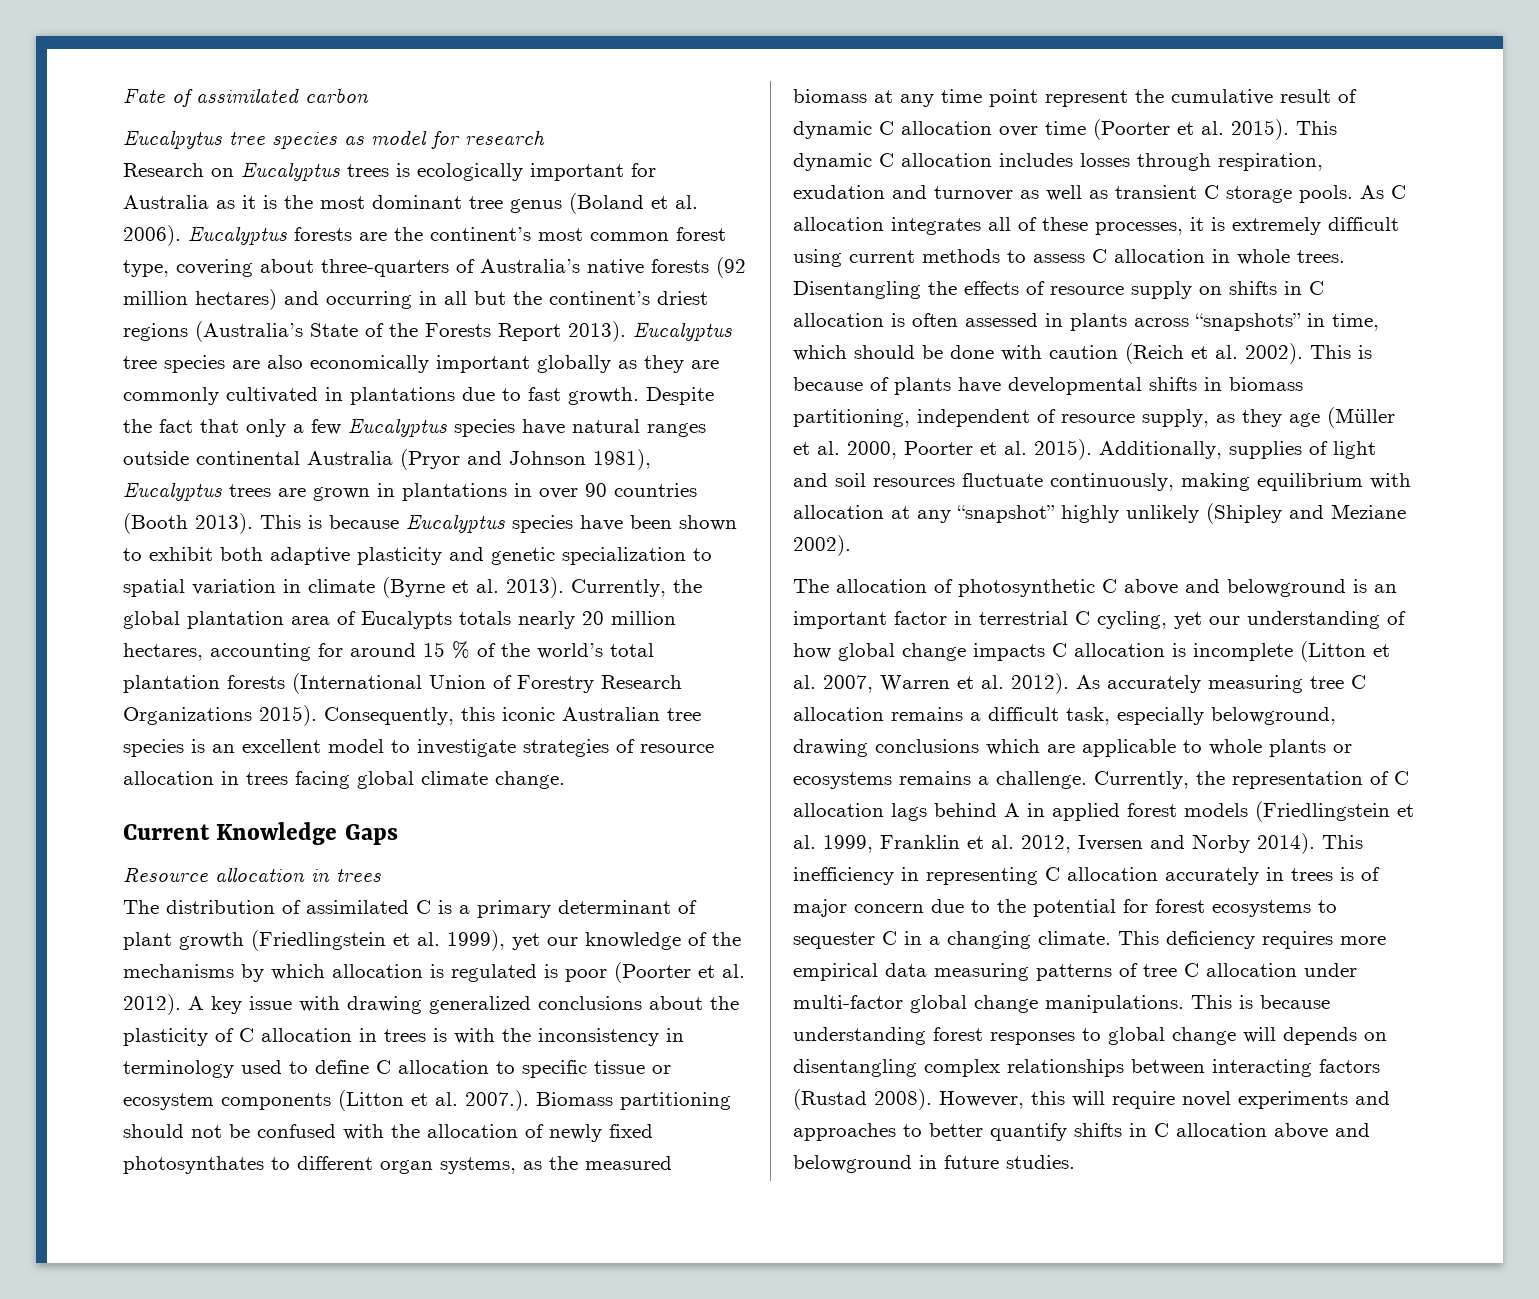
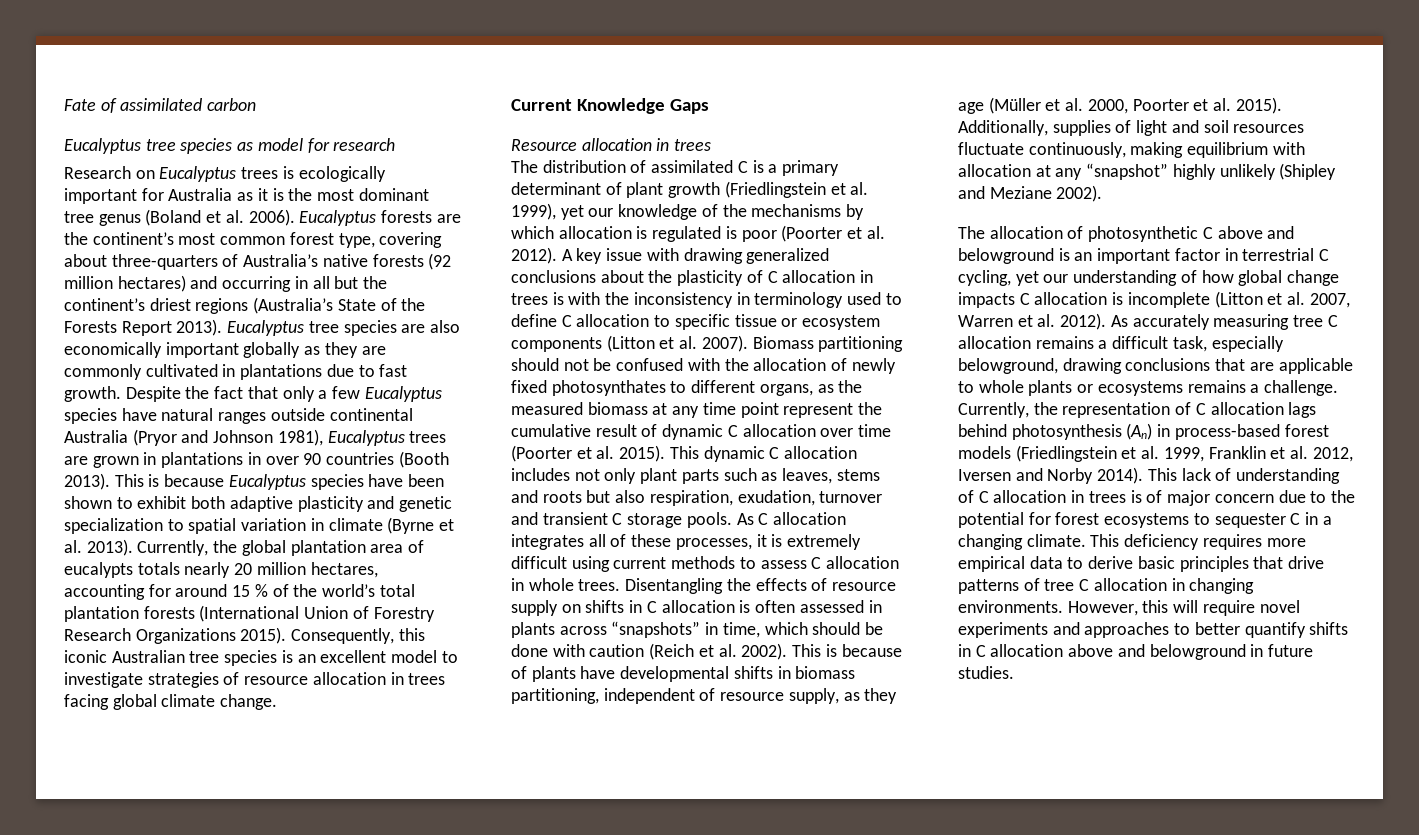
- Eucalpytus tree species as model for research
+ Eucalyptus tree species as model for research
- Currently, the global plantation area of Eucalypts totals nearly 20 million hectares, accounting for around 15 % of the world’s total plantation forests (International Union of Forestry Research Organizations 2015).
+ Currently, the global plantation area of eucalypts totals nearly 20 million hectares, accounting for around 15 % of the world’s total plantation forests (International Union of Forestry Research Organizations 2015).
- A key issue with drawing generalized conclusions about the plasticity of C allocation in trees is with the inconsistency in terminology used to define C allocation to specific tissue or ecosystem components (Litton et al. 2007.). Biomass partitioning should not be confused with the allocation of newly fixed photosynthates to different organ systems, as the measured biomass at any time point represent the cumulative result of dynamic C allocation over time (Poorter et al. 2015).
+ A key issue with drawing generalized conclusions about the plasticity of C allocation in trees is with the inconsistency in terminology used to define C allocation to specific tissue or ecosystem components (Litton et al. 2007). Biomass partitioning should not be confused with the allocation of newly fixed photosynthates to different organs, as the measured biomass at any time point represent the cumulative result of dynamic C allocation over time (Poorter et al. 2015).
- This dynamic C allocation includes losses through respiration, exudation and turnover as well as transient C storage pools.
+ This dynamic C allocation includes not only plant parts such as leaves, stems and roots but also respiration, exudation, turnover and transient C storage pools.
- As accurately measuring tree C allocation remains a difficult task, especially belowground, drawing conclusions which are applicable to whole plants or ecosystems remains a challenge.
+ As accurately measuring tree C allocation remains a difficult task, especially belowground, drawing conclusions that are applicable to whole plants or ecosystems remains a challenge.
- Currently, the representation of C allocation lags behind A in applied forest models (Friedlingstein et al. 1999, Franklin et al. 2012, Iversen and Norby 2014).
+ Currently, the representation of C allocation lags behind photosynthesis (An) in process-based forest models (Friedlingstein et al. 1999, Franklin et al. 2012, Iversen and Norby 2014).
- This inefficiency in representing C allocation accurately in trees is of major concern due to the potential for forest ecosystems to sequester C in a changing climate.
+ This lack of understanding of C allocation in trees is of major concern due to the potential for forest ecosystems to sequester C in a changing climate.
- This deficiency requires more empirical data measuring patterns of tree C allocation under multi-factor global change manipulations. This is because understanding forest responses to global change will depends on disentangling complex relationships between interacting factors (Rustad 2008).
+ This deficiency requires more empirical data to derive basic principles that drive patterns of tree C allocation in changing environments.

